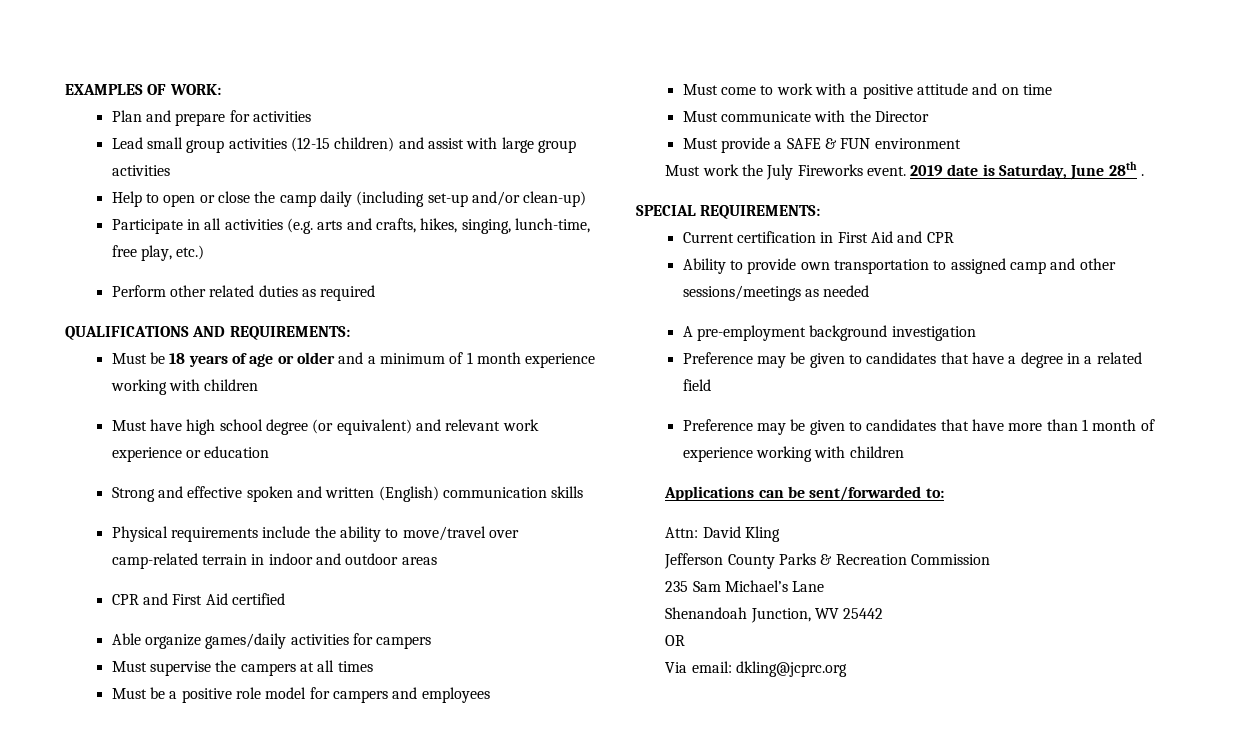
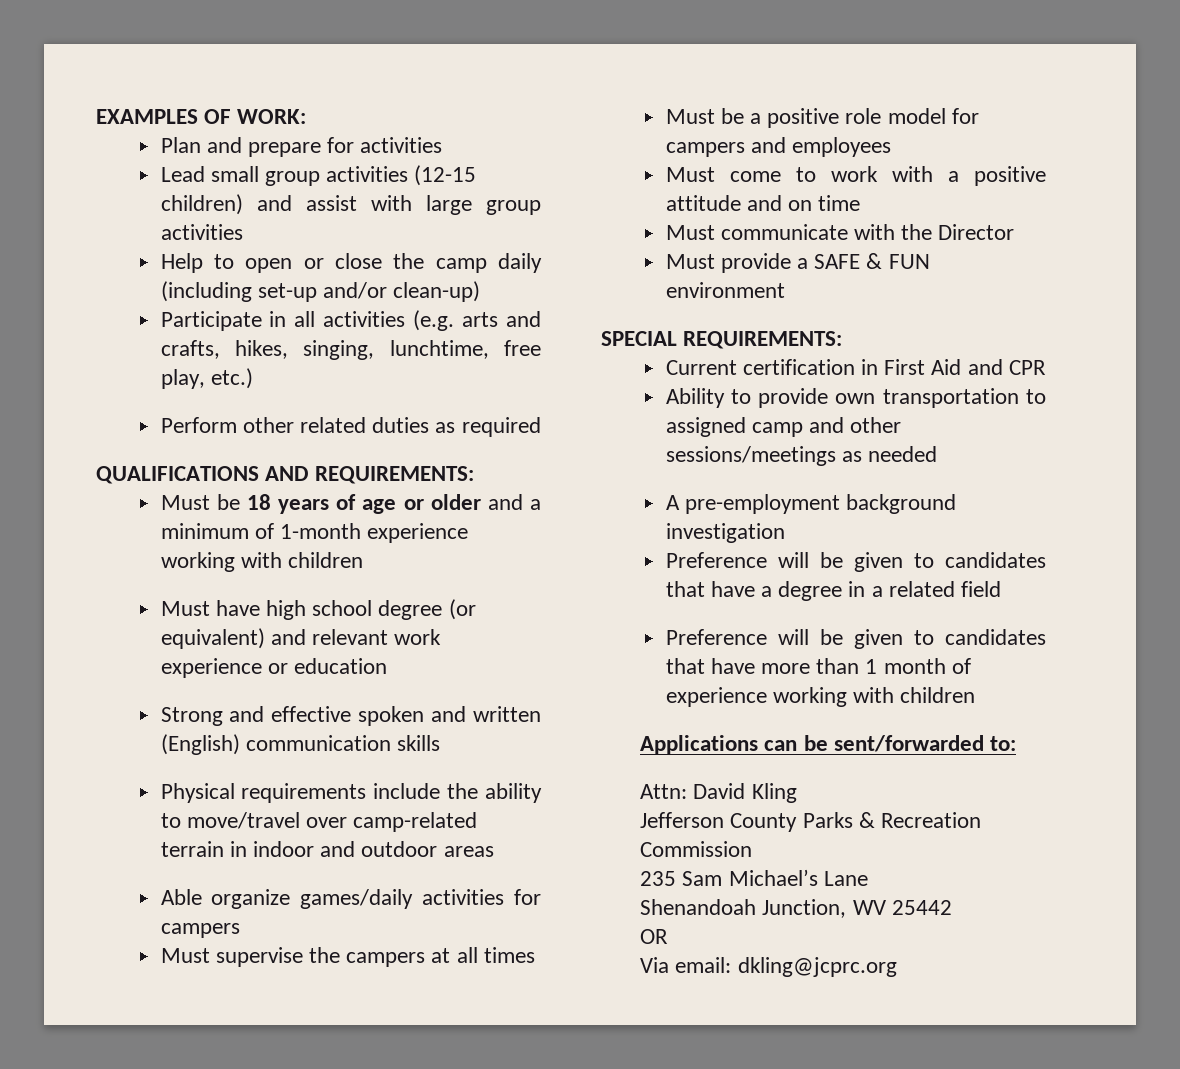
- Participate in all activities (e.g. arts and crafts, hikes, singing, lunch-time, free play, etc.)
+ Participate in all activities (e.g. arts and crafts, hikes, singing, lunchtime, free play, etc.)
- Must be 18 years of age or older and a minimum of 1 month experience working with children
+ Must be 18 years of age or older and a minimum of 1-month experience working with children
- CPR and First Aid certified
- Must work the July Fireworks event. 2019 date is Saturday, June 28th .
- Preference may be given to candidates that have a degree in a related field
+ Preference will be given to candidates that have a degree in a related field
- Preference may be given to candidates that have more than 1 month of experience working with children
+ Preference will be given to candidates that have more than 1 month of experience working with children

